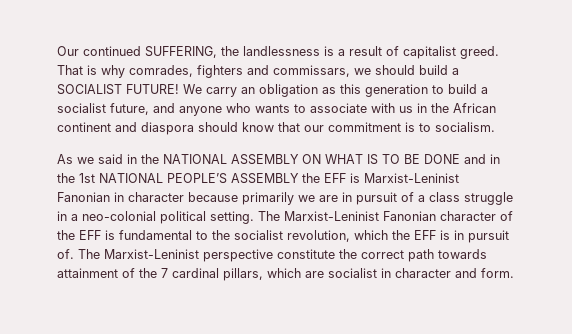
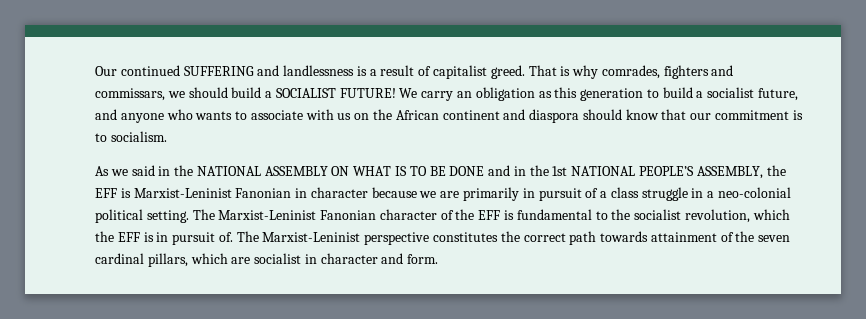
- Our continued SUFFERING, the landlessness is a result of capitalist greed.
+ Our continued SUFFERING and landlessness is a result of capitalist greed.
- We carry an obligation as this generation to build a socialist future, and anyone who wants to associate with us in the African continent and diaspora should know that our commitment is to socialism.
+ We carry an obligation as this generation to build a socialist future, and anyone who wants to associate with us on the African continent and diaspora should know that our commitment is to socialism.
- As we said in the NATIONAL ASSEMBLY ON WHAT IS TO BE DONE and in the 1st NATIONAL PEOPLE’S ASSEMBLY the EFF is Marxist-Leninist Fanonian in character because primarily we are in pursuit of a class struggle in a neo-colonial political setting.
+ As we said in the NATIONAL ASSEMBLY ON WHAT IS TO BE DONE and in the 1st NATIONAL PEOPLE’S ASSEMBLY, the EFF is Marxist-Leninist Fanonian in character because we are primarily in pursuit of a class struggle in a neo-colonial political setting.
- The Marxist-Leninist perspective constitute the correct path towards attainment of the 7 cardinal pillars, which are socialist in character and form.
+ The Marxist-Leninist perspective constitutes the correct path towards attainment of the seven cardinal pillars, which are socialist in character and form.

